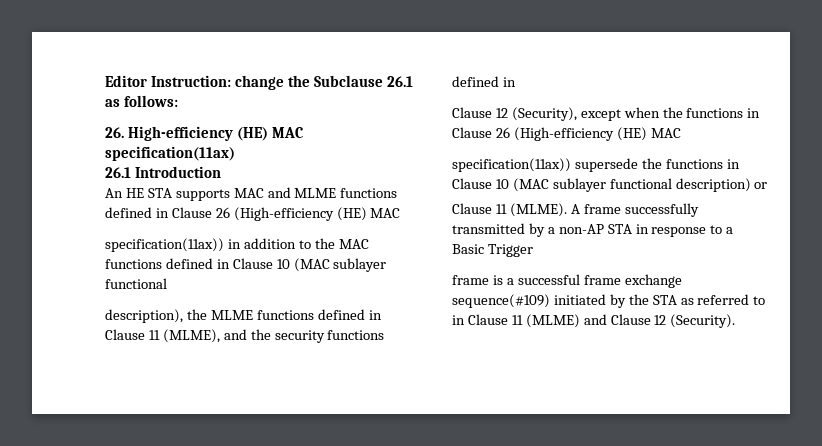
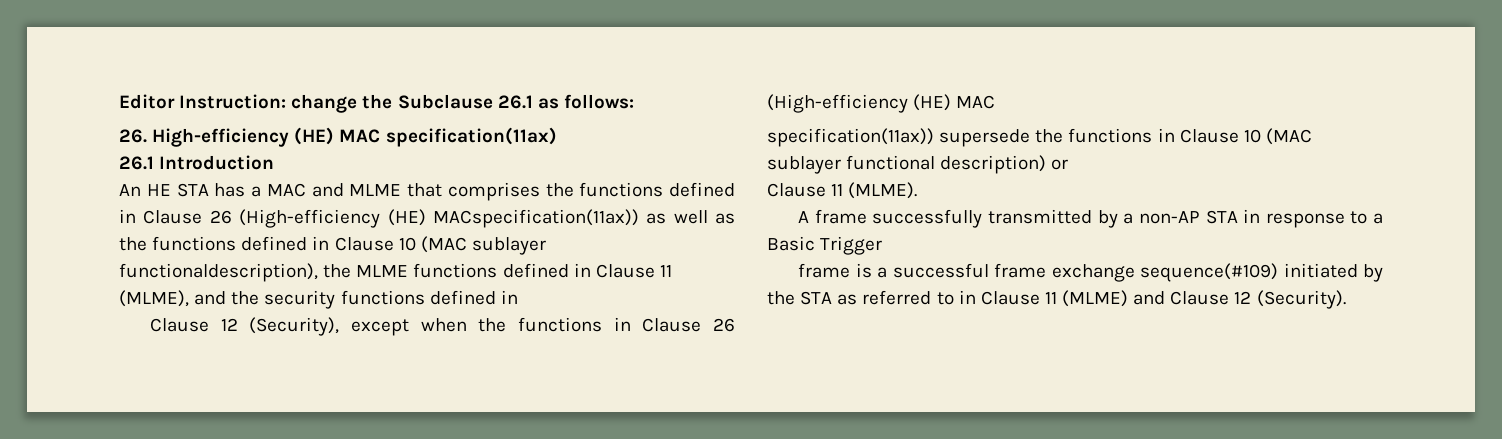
- An HE STA supports MAC and MLME functions defined in Clause 26 (High-efficiency (HE) MAC
- specification(11ax)) in addition to the MAC functions defined in Clause 10 (MAC sublayer functional
- description), the MLME functions defined in Clause 11 (MLME), and the security functions defined in
+ An HE STA has a MAC and MLME that comprises the functions defined in Clause 26 (High-efficiency (HE) MACspecification(11ax)) as well as the functions defined in Clause 10 (MAC sublayer functionaldescription), the MLME functions defined in Clause 11 (MLME), and the security functions defined in
- Clause 11 (MLME). A frame successfully transmitted by a non-AP STA in response to a Basic Trigger
+ Clause 11 (MLME).
+ A frame successfully transmitted by a non-AP STA in response to a Basic Trigger

